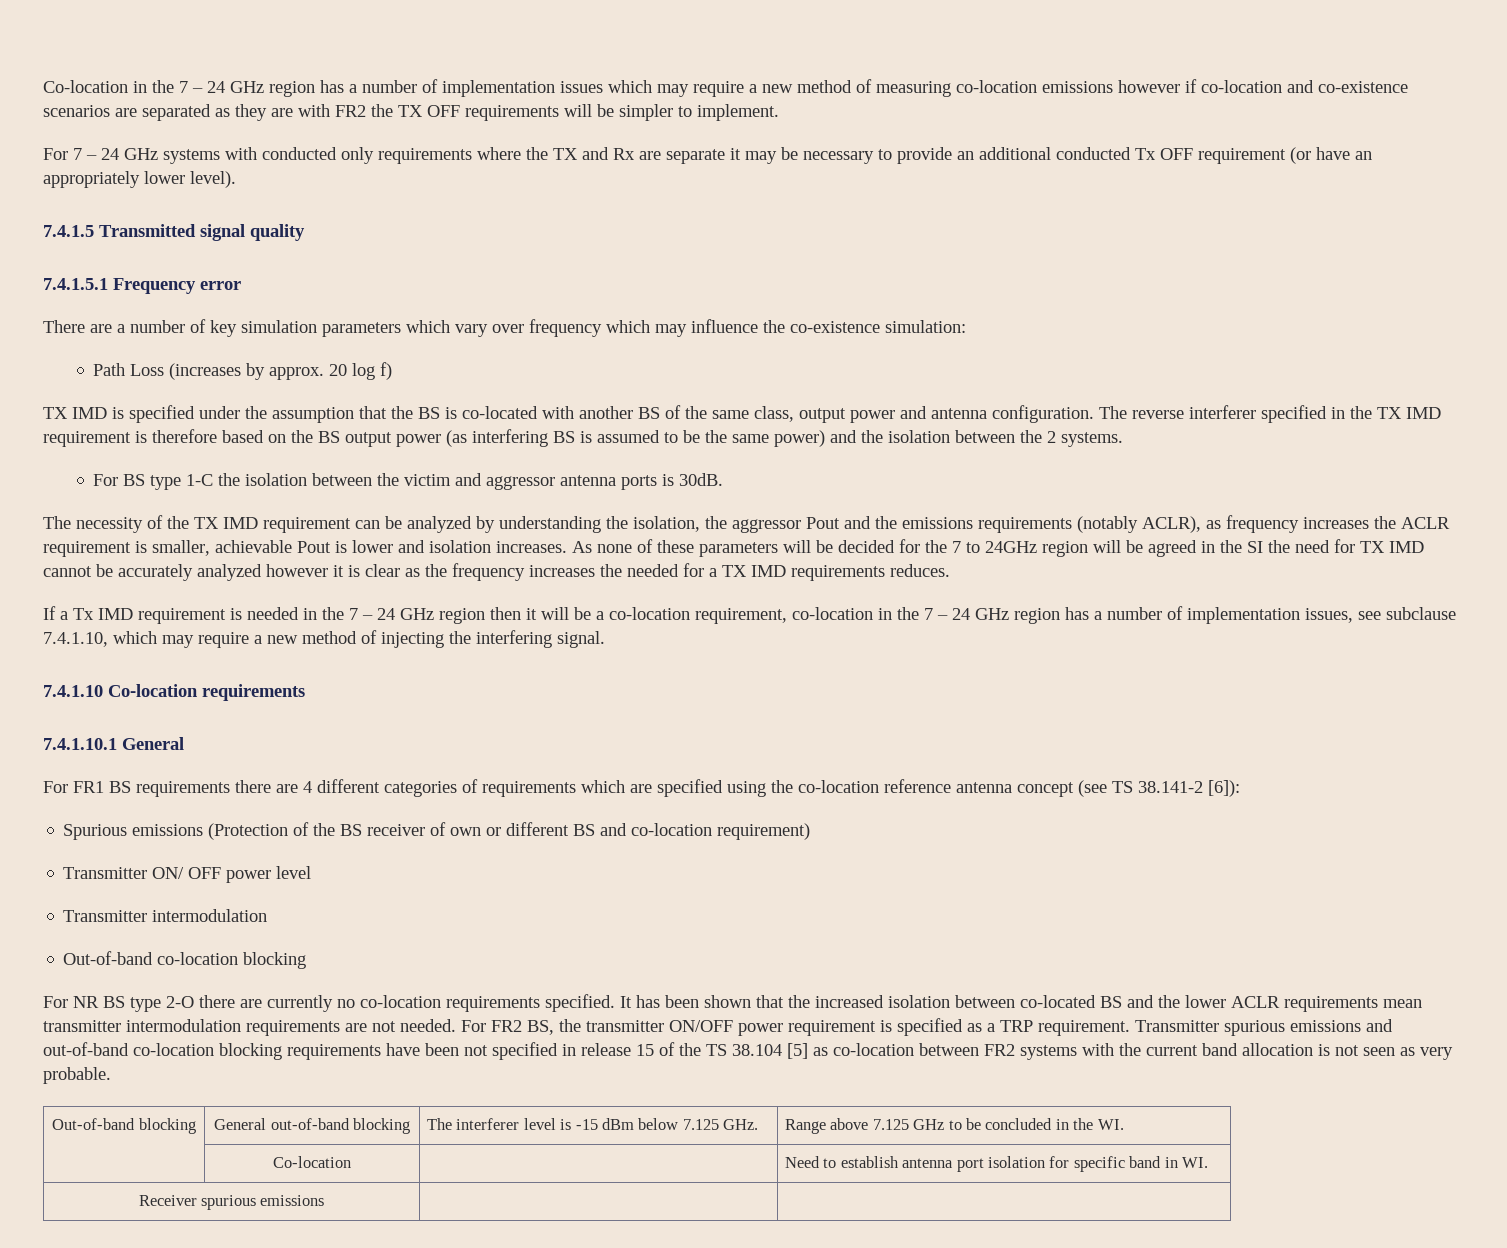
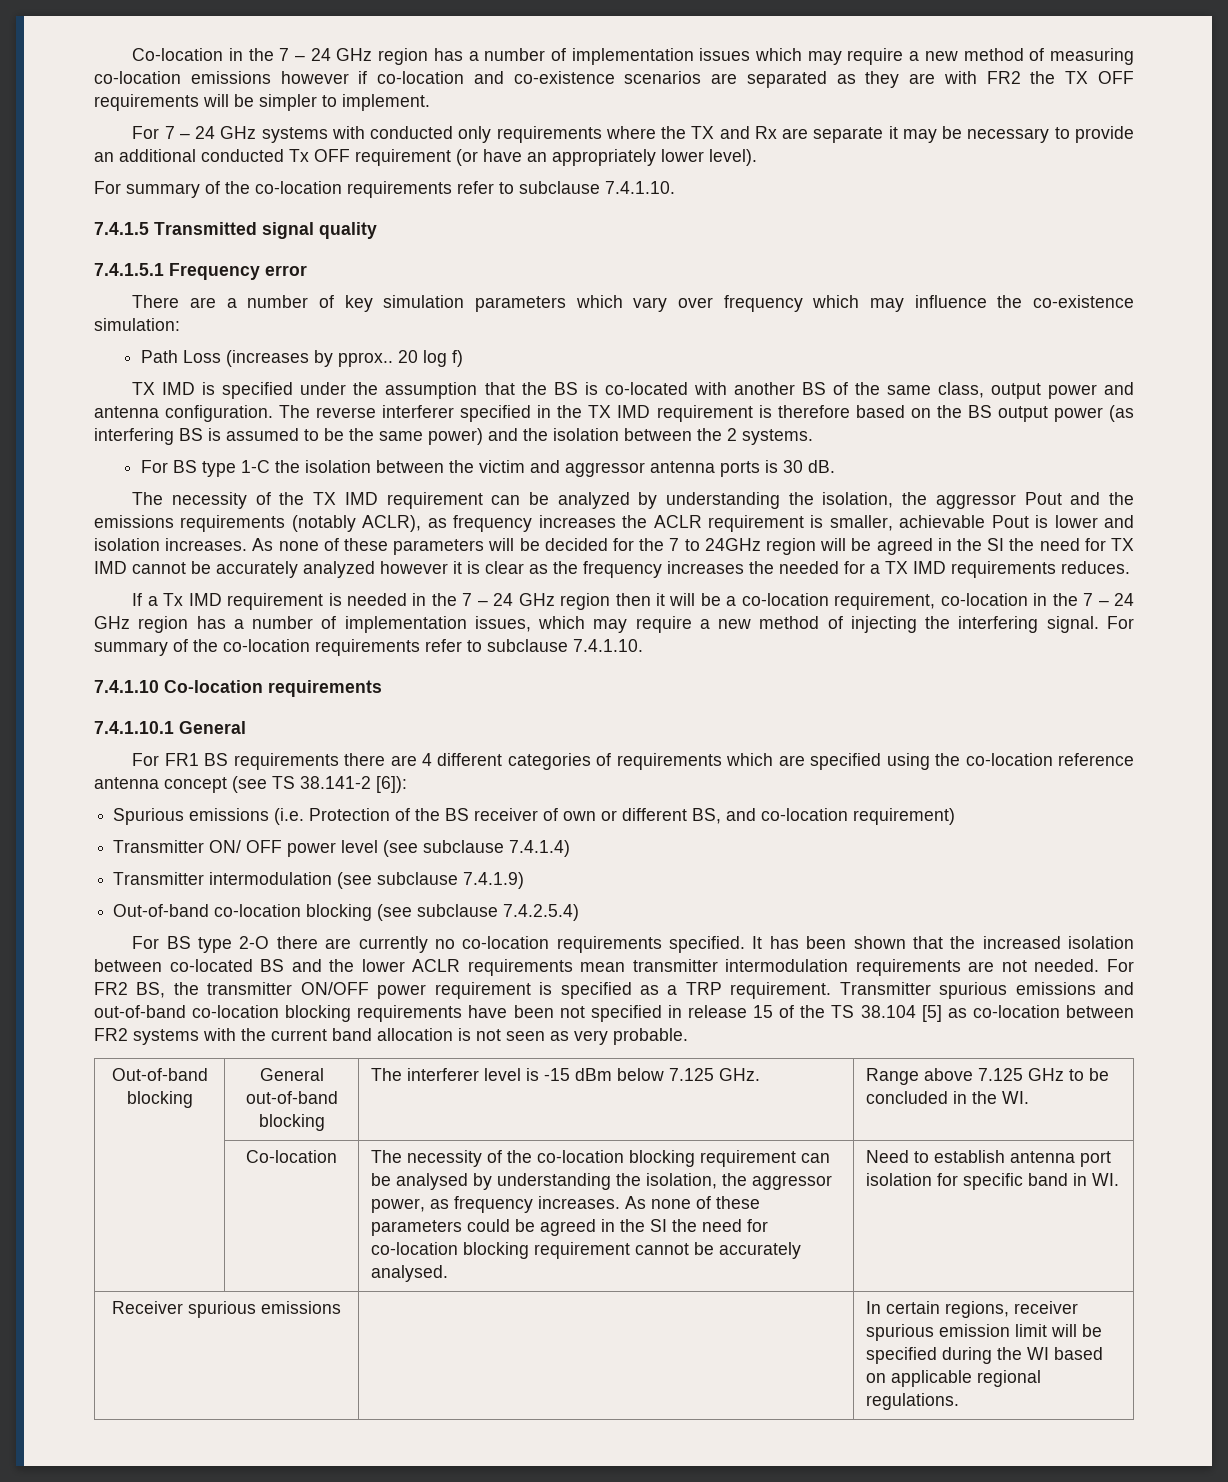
  For 7 – 24 GHz systems with conducted only requirements where the TX and Rx are separate it may be necessary to provide an additional conducted Tx OFF requirement (or have an appropriately lower level).
+ For summary of the co-location requirements refer to subclause 7.4.1.10.
- Path Loss (increases by approx. 20 log f)
+ Path Loss (increases by pprox.. 20 log f)
- For BS type 1-C the isolation between the victim and aggressor antenna ports is 30dB.
+ For BS type 1-C the isolation between the victim and aggressor antenna ports is 30 dB.
- If a Tx IMD requirement is needed in the 7 – 24 GHz region then it will be a co-location requirement, co-location in the 7 – 24 GHz region has a number of implementation issues, see subclause 7.4.1.10, which may require a new method of injecting the interfering signal.
+ If a Tx IMD requirement is needed in the 7 – 24 GHz region then it will be a co-location requirement, co-location in the 7 – 24 GHz region has a number of implementation issues, which may require a new method of injecting the interfering signal. For summary of the co-location requirements refer to subclause 7.4.1.10.
- Spurious emissions (Protection of the BS receiver of own or different BS and co-location requirement)
+ Spurious emissions (i.e. Protection of the BS receiver of own or different BS, and co-location requirement)
- Transmitter ON/ OFF power level
+ Transmitter ON/ OFF power level (see subclause 7.4.1.4)
- Transmitter intermodulation
+ Transmitter intermodulation (see subclause 7.4.1.9)
- Out-of-band co-location blocking
- For NR BS type 2-O there are currently no co-location requirements specified.
+ Out-of-band co-location blocking (see subclause 7.4.2.5.4)
+ For BS type 2-O there are currently no co-location requirements specified.
+ The necessity of the co-location blocking requirement can be analysed by understanding the isolation, the aggressor power, as frequency increases. As none of these parameters could be agreed in the SI the need for co-location blocking requirement cannot be accurately analysed.
- Receiver spurious emissions | |
+ Receiver spurious emissions | | In certain regions, receiver spurious emission limit will be specified during the WI based on applicable regional regulations.

